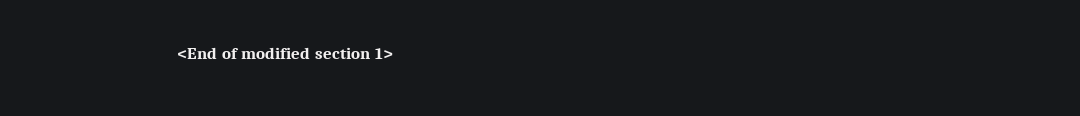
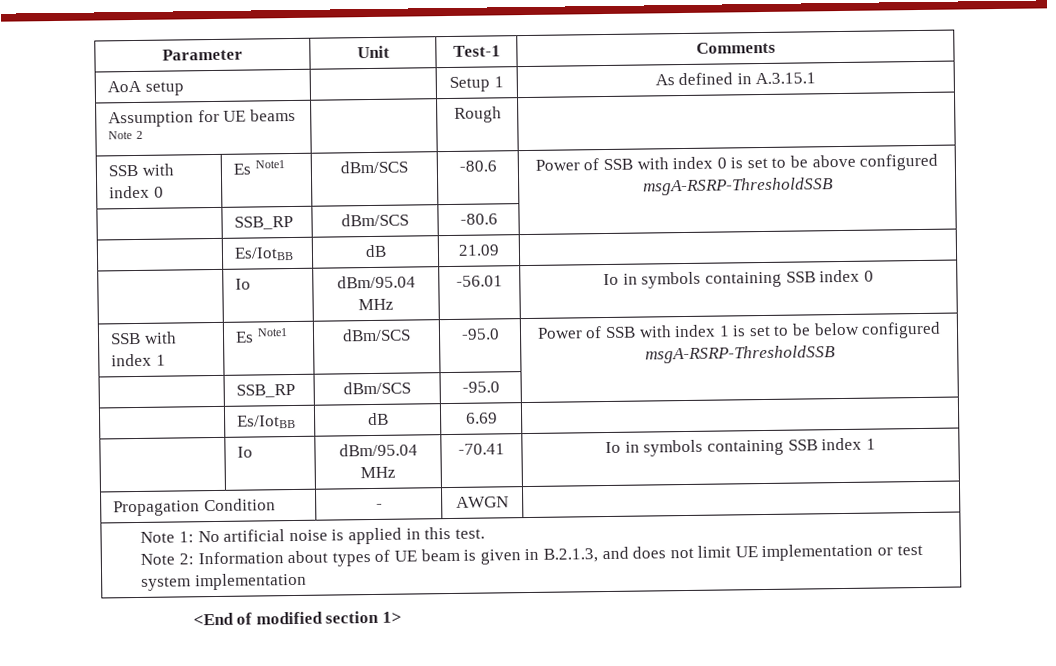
+ Parameter | Unit | Test-1 | Comments
+ AoA setup | | Setup 1 | As defined in A.3.15.1
+ Assumption for UE beams Note 2 | | Rough |
+ SSB with index 0 | Es Note1 | dBm/SCS | -80.6 | Power of SSB with index 0 is set to be above configured msgA-RSRP-ThresholdSSB
+ | SSB_RP | dBm/SCS | -80.6 |
+ | Es/IotBB | dB | 21.09 |
+ | Io | dBm/95.04 MHz | -56.01 | Io in symbols containing SSB index 0
+ SSB with index 1 | Es Note1 | dBm/SCS | -95.0 | Power of SSB with index 1 is set to be below configured msgA-RSRP-ThresholdSSB
+ | SSB_RP | dBm/SCS | -95.0 |
+ | Es/IotBB | dB | 6.69 |
+ | Io | dBm/95.04 MHz | -70.41 | Io in symbols containing SSB index 1
+ Propagation Condition | - | AWGN |
+ Note 1: No artificial noise is applied in this test.
+ Note 2: Information about types of UE beam is given in B.2.1.3, and does not limit UE implementation or test system implementation

